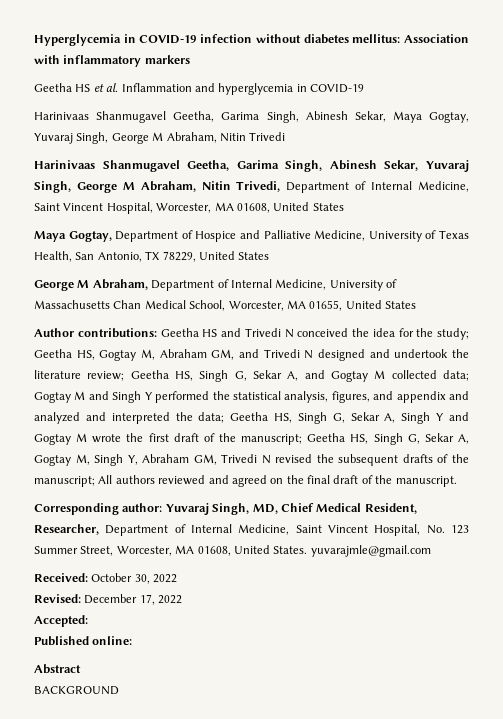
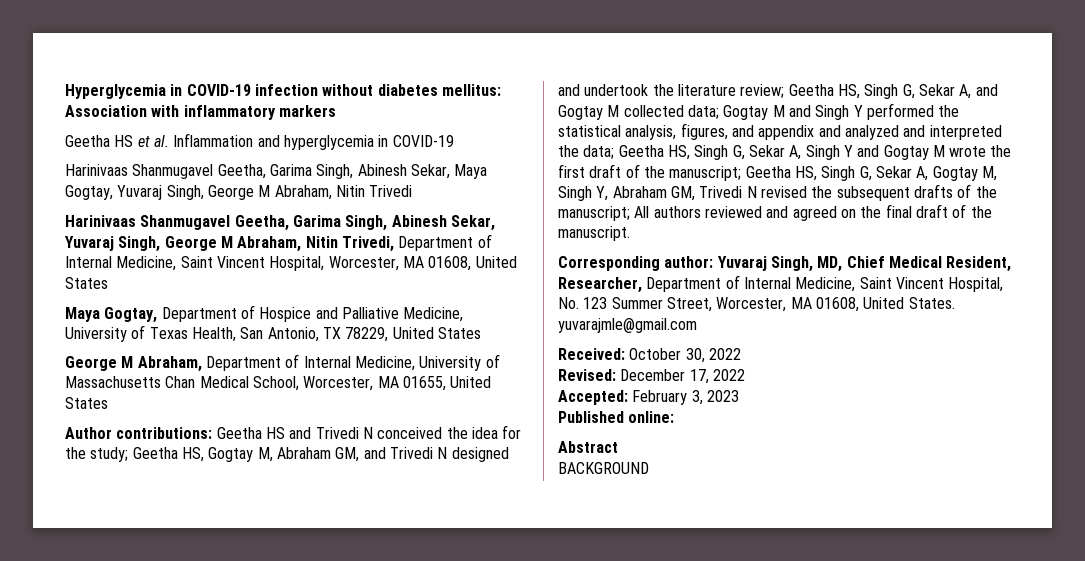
- Accepted:
+ Accepted: February 3, 2023

